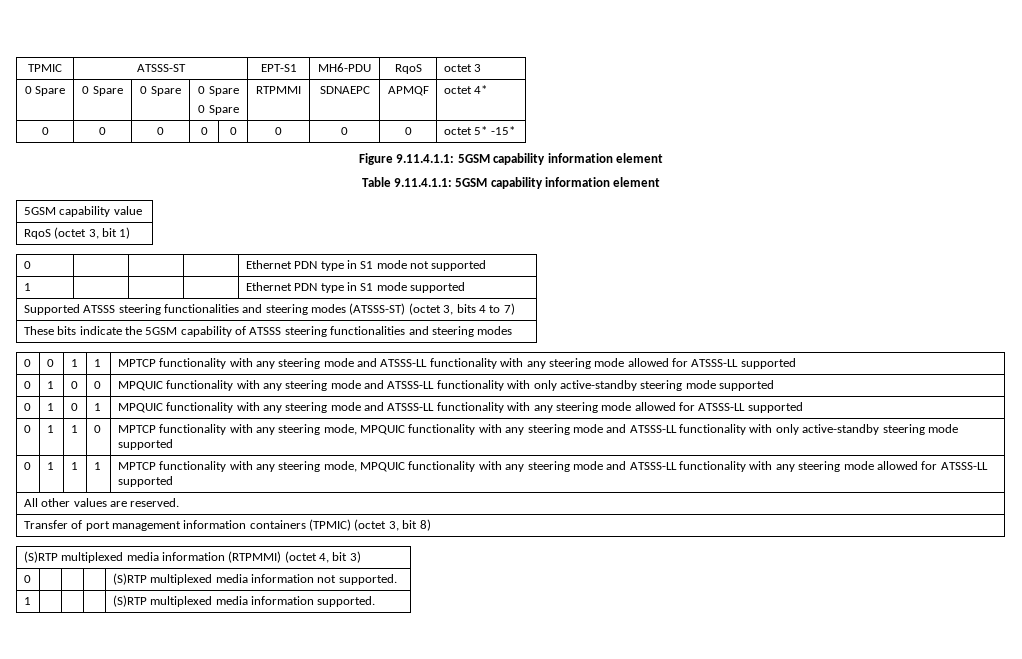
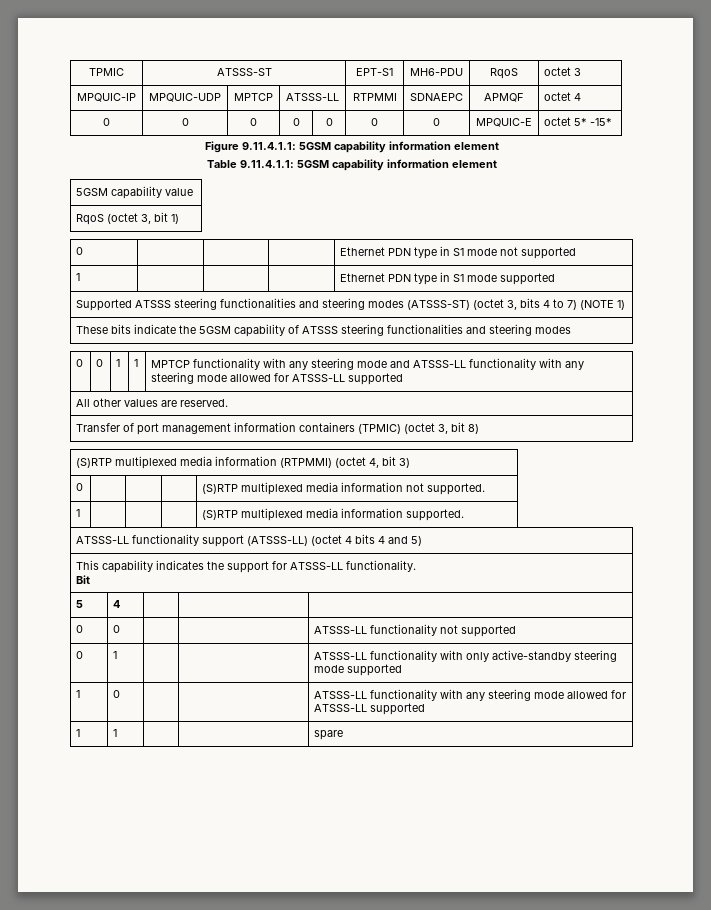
- 0 Spare | 0 Spare | 0 Spare | 0 Spare
- 0 Spare | RTPMMI | SDNAEPC | APMQF | octet 4*
- 0 | 0 | 0 | 0 | 0 | 0 | 0 | 0 | octet 5* -15*
+ MPQUIC-IP | MPQUIC-UDP | MPTCP | ATSSS-LL | RTPMMI | SDNAEPC | APMQF | octet 4
+ 0 | 0 | 0 | 0 | 0 | 0 | 0 | MPQUIC-E | octet 5* -15*
- Supported ATSSS steering functionalities and steering modes (ATSSS-ST) (octet 3, bits 4 to 7)
+ Supported ATSSS steering functionalities and steering modes (ATSSS-ST) (octet 3, bits 4 to 7) (NOTE 1)
- 0 | 1 | 0 | 0 | MPQUIC functionality with any steering mode and ATSSS-LL functionality with only active-standby steering mode supported
- 0 | 1 | 0 | 1 | MPQUIC functionality with any steering mode and ATSSS-LL functionality with any steering mode allowed for ATSSS-LL supported
- 0 | 1 | 1 | 0 | MPTCP functionality with any steering mode, MPQUIC functionality with any steering mode and ATSSS-LL functionality with only active-standby steering mode supported
- 0 | 1 | 1 | 1 | MPTCP functionality with any steering mode, MPQUIC functionality with any steering mode and ATSSS-LL functionality with any steering mode allowed for ATSSS-LL supported
+ ATSSS-LL functionality support (ATSSS-LL) (octet 4 bits 4 and 5)
+ This capability indicates the support for ATSSS-LL functionality.
+ Bit
+ 5 | 4 | | |
+ 0 | 0 | | | ATSSS-LL functionality not supported
+ 0 | 1 | | | ATSSS-LL functionality with only active-standby steering mode supported
+ 1 | 0 | | | ATSSS-LL functionality with any steering mode allowed for ATSSS-LL supported
+ 1 | 1 | | | spare

